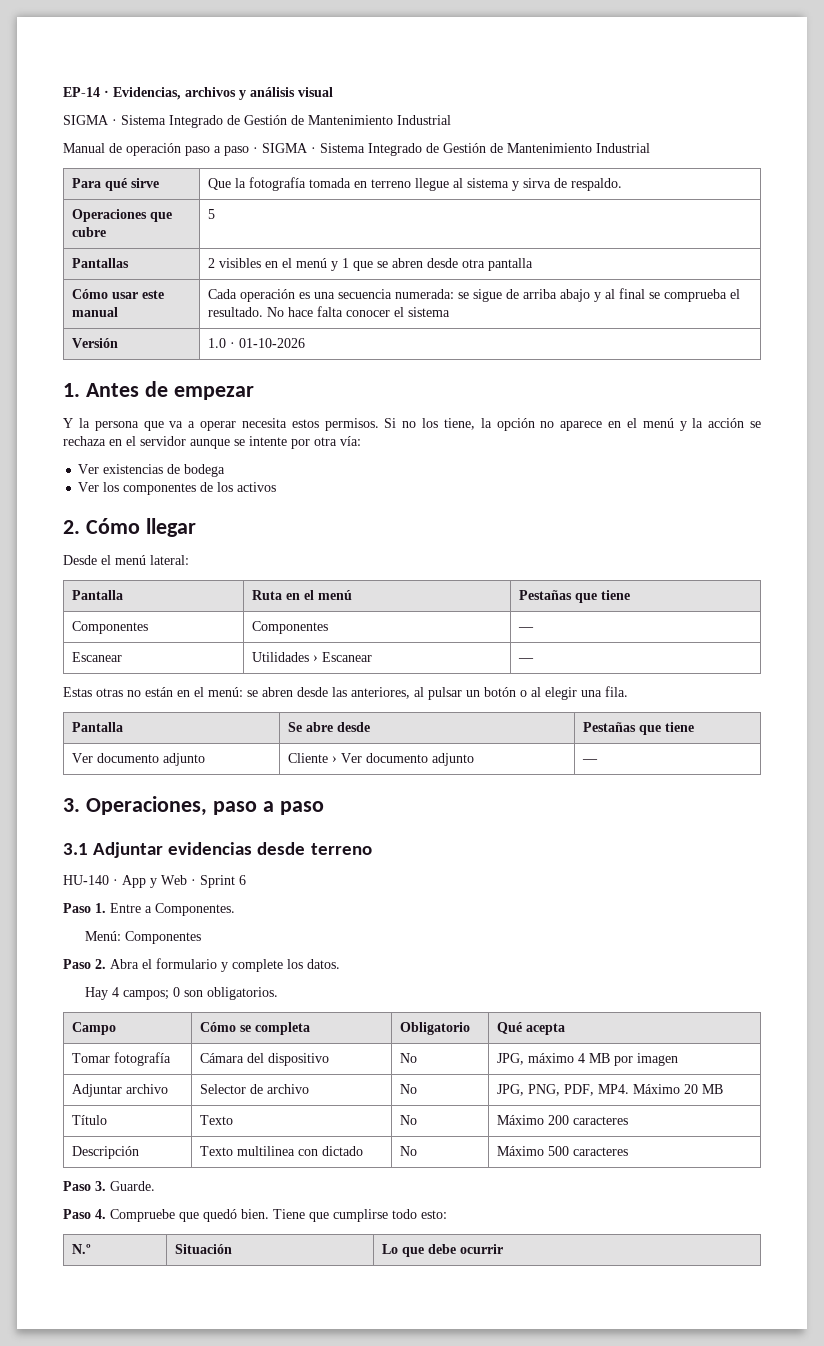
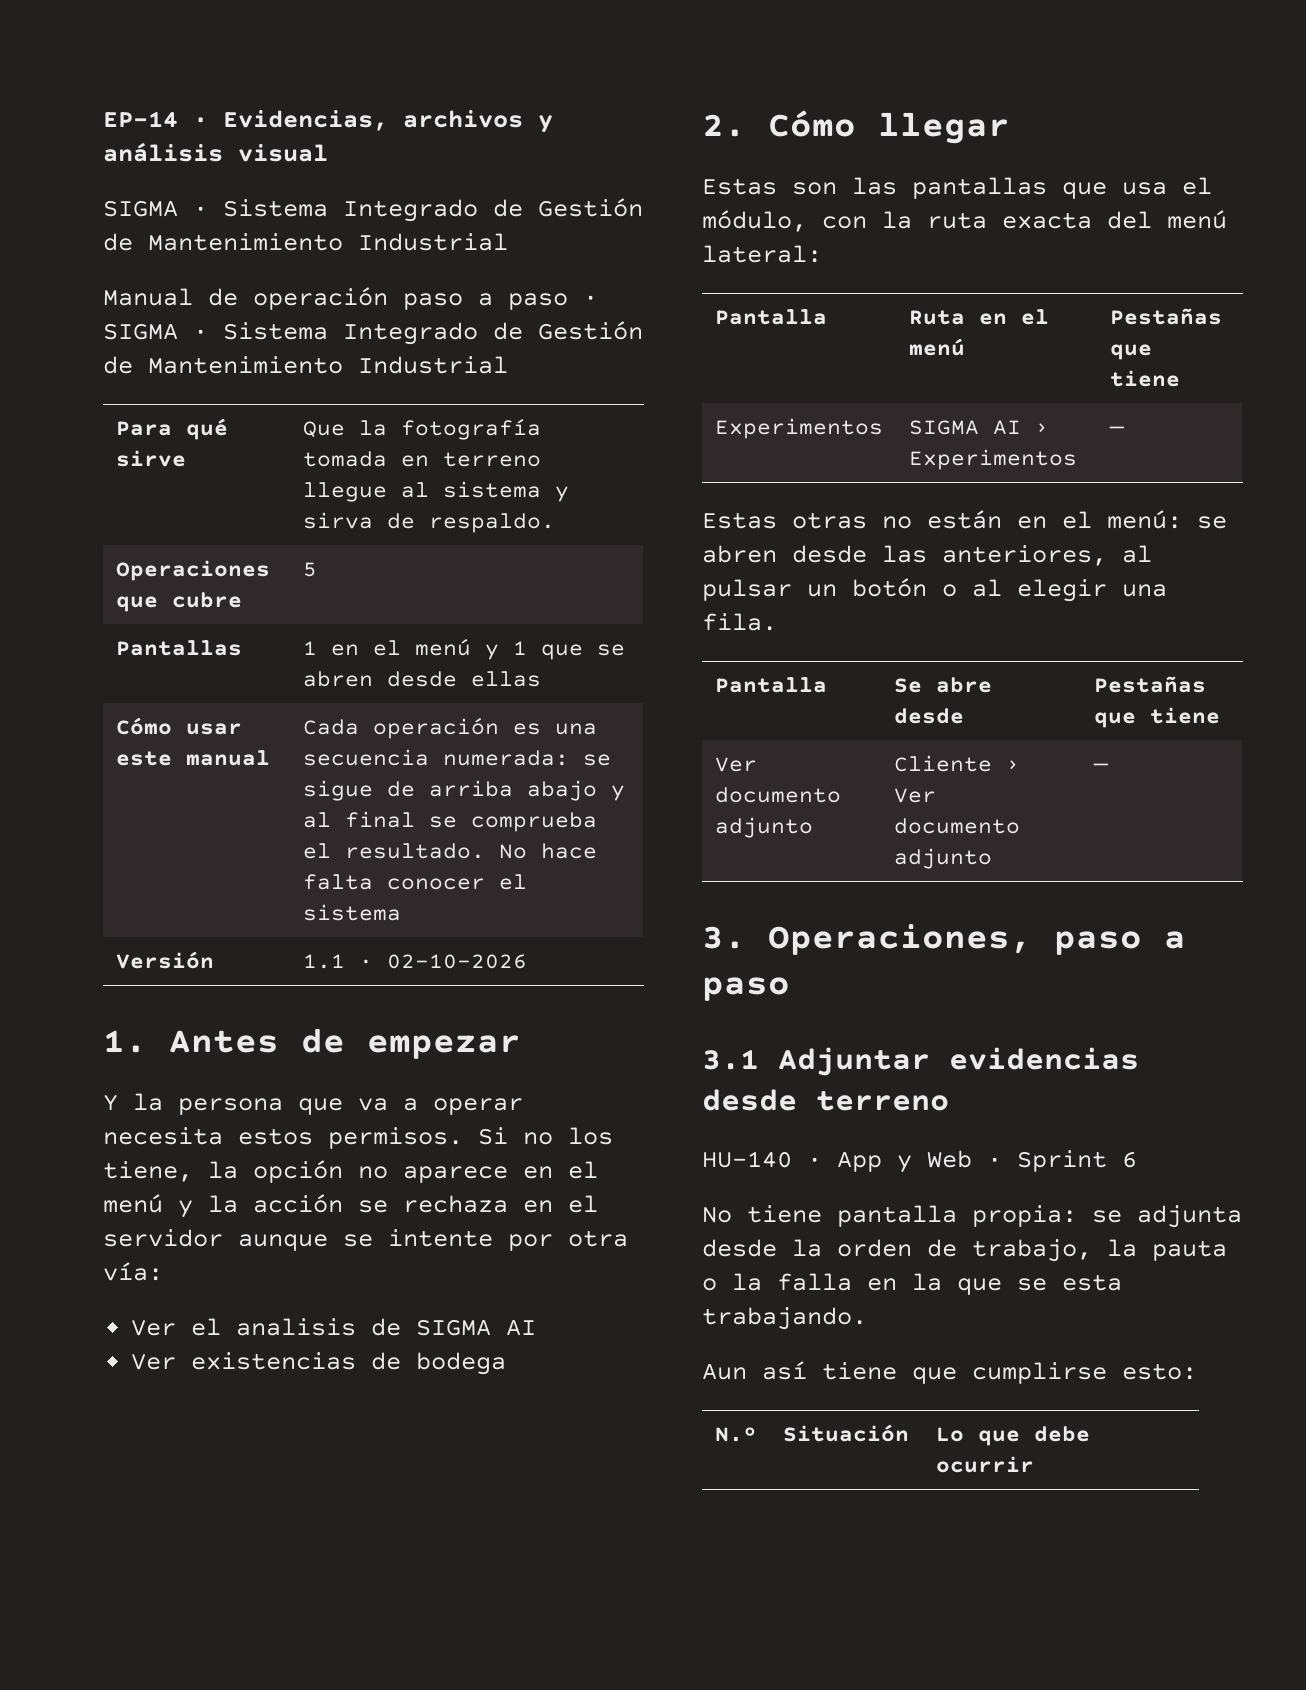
- Pantallas | 2 visibles en el menú y 1 que se abren desde otra pantalla
+ Pantallas | 1 en el menú y 1 que se abren desde ellas
- Versión | 1.0 · 01-10-2026
+ Versión | 1.1 · 02-10-2026
+ Ver el analisis de SIGMA AI
  Ver existencias de bodega
- Ver los componentes de los activos
  2. Cómo llegar
- Desde el menú lateral:
+ Estas son las pantallas que usa el módulo, con la ruta exacta del menú lateral:
- Componentes | Componentes | —
- Escanear | Utilidades › Escanear | —
+ Experimentos | SIGMA AI › Experimentos | —
- Paso 1. Entre a Componentes.
- Menú: Componentes
- Paso 2. Abra el formulario y complete los datos.
- Hay 4 campos; 0 son obligatorios.
- Campo | Cómo se completa | Obligatorio | Qué acepta
- Tomar fotografía | Cámara del dispositivo | No | JPG, máximo 4 MB por imagen
- Adjuntar archivo | Selector de archivo | No | JPG, PNG, PDF, MP4. Máximo 20 MB
- Título | Texto | No | Máximo 200 caracteres
- Descripción | Texto multilinea con dictado | No | Máximo 500 caracteres
- Paso 3. Guarde.
- Paso 4. Compruebe que quedó bien. Tiene que cumplirse todo esto:
+ No tiene pantalla propia: se adjunta desde la orden de trabajo, la pauta o la falla en la que se esta trabajando.
+ Aun así tiene que cumplirse esto:

